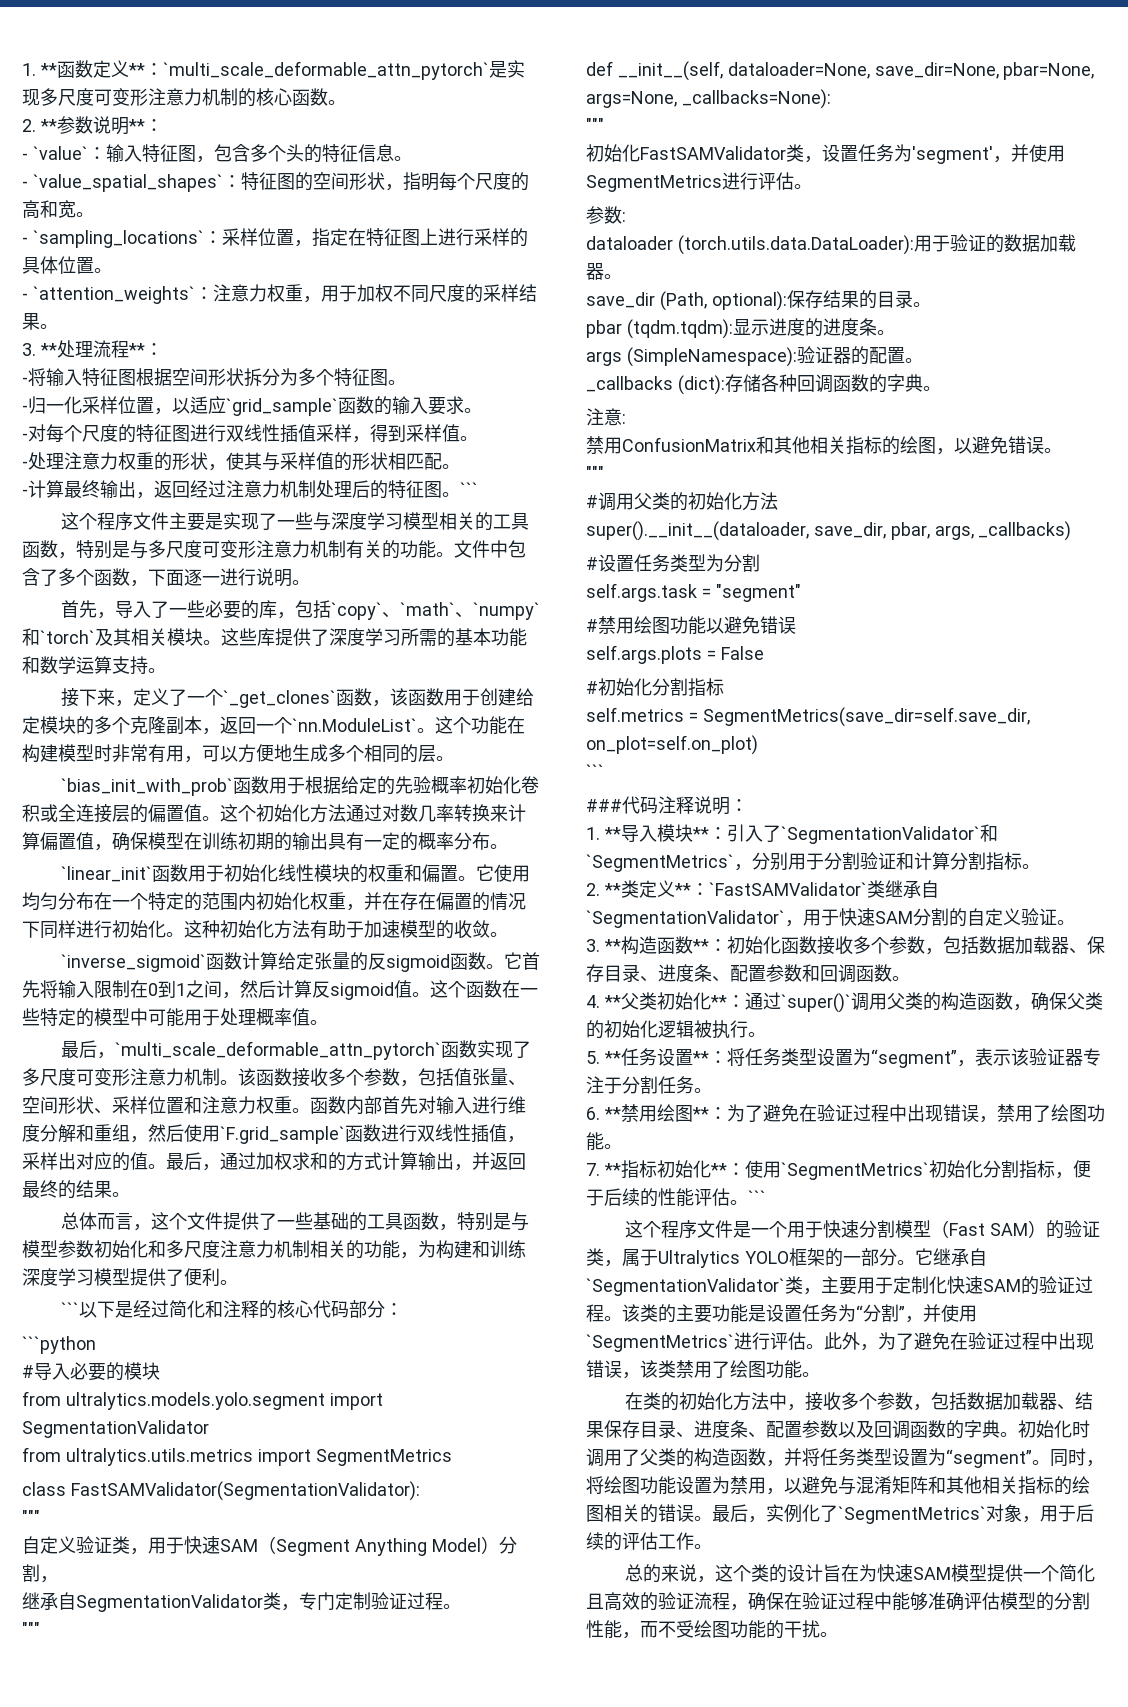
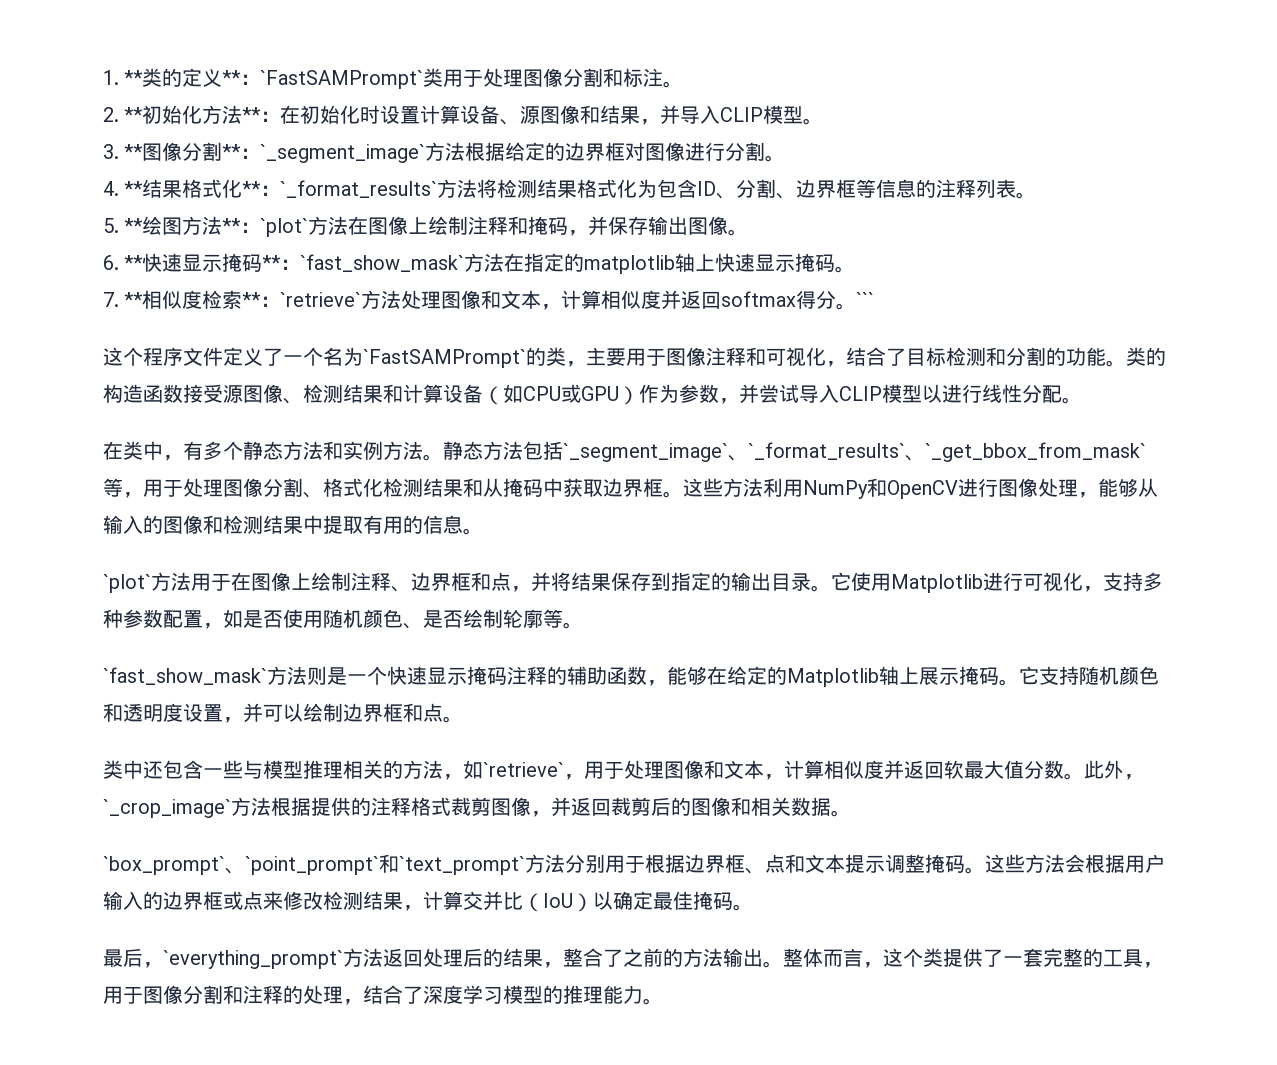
- 1. **函数定义**：`multi_scale_deformable_attn_pytorch`是实现多尺度可变形注意力机制的核心函数。
- 2. **参数说明**：
- - `value`：输入特征图，包含多个头的特征信息。
- - `value_spatial_shapes`：特征图的空间形状，指明每个尺度的高和宽。
- - `sampling_locations`：采样位置，指定在特征图上进行采样的具体位置。
- - `attention_weights`：注意力权重，用于加权不同尺度的采样结果。
- 3. **处理流程**：
- -将输入特征图根据空间形状拆分为多个特征图。
- -归一化采样位置，以适应`grid_sample`函数的输入要求。
- -对每个尺度的特征图进行双线性插值采样，得到采样值。
- -处理注意力权重的形状，使其与采样值的形状相匹配。
- -计算最终输出，返回经过注意力机制处理后的特征图。```
- 这个程序文件主要是实现了一些与深度学习模型相关的工具函数，特别是与多尺度可变形注意力机制有关的功能。文件中包含了多个函数，下面逐一进行说明。
- 首先，导入了一些必要的库，包括`copy`、`math`、`numpy`和`torch`及其相关模块。这些库提供了深度学习所需的基本功能和数学运算支持。
- 接下来，定义了一个`_get_clones`函数，该函数用于创建给定模块的多个克隆副本，返回一个`nn.ModuleList`。这个功能在构建模型时非常有用，可以方便地生成多个相同的层。
- `bias_init_with_prob`函数用于根据给定的先验概率初始化卷积或全连接层的偏置值。这个初始化方法通过对数几率转换来计算偏置值，确保模型在训练初期的输出具有一定的概率分布。
- `linear_init`函数用于初始化线性模块的权重和偏置。它使用均匀分布在一个特定的范围内初始化权重，并在存在偏置的情况下同样进行初始化。这种初始化方法有助于加速模型的收敛。
- `inverse_sigmoid`函数计算给定张量的反sigmoid函数。它首先将输入限制在0到1之间，然后计算反sigmoid值。这个函数在一些特定的模型中可能用于处理概率值。
- 最后，`multi_scale_deformable_attn_pytorch`函数实现了多尺度可变形注意力机制。该函数接收多个参数，包括值张量、空间形状、采样位置和注意力权重。函数内部首先对输入进行维度分解和重组，然后使用`F.grid_sample`函数进行双线性插值，采样出对应的值。最后，通过加权求和的方式计算输出，并返回最终的结果。
- 总体而言，这个文件提供了一些基础的工具函数，特别是与模型参数初始化和多尺度注意力机制相关的功能，为构建和训练深度学习模型提供了便利。
- ```以下是经过简化和注释的核心代码部分：
- ```python
- #导入必要的模块
- from ultralytics.models.yolo.segment import SegmentationValidator
- from ultralytics.utils.metrics import SegmentMetrics
- class FastSAMValidator(SegmentationValidator):
- """
- 自定义验证类，用于快速SAM（Segment Anything Model）分割，
- 继承自SegmentationValidator类，专门定制验证过程。
- """
- def __init__(self, dataloader=None, save_dir=None, pbar=None, args=None, _callbacks=None):
- """
- 初始化FastSAMValidator类，设置任务为'segment'，并使用SegmentMetrics进行评估。
- 参数:
- dataloader (torch.utils.data.DataLoader):用于验证的数据加载器。
- save_dir (Path, optional):保存结果的目录。
- pbar (tqdm.tqdm):显示进度的进度条。
- args (SimpleNamespace):验证器的配置。
- _callbacks (dict):存储各种回调函数的字典。
- 注意:
- 禁用ConfusionMatrix和其他相关指标的绘图，以避免错误。
- """
- #调用父类的初始化方法
- super().__init__(dataloader, save_dir, pbar, args, _callbacks)
- #设置任务类型为分割
- self.args.task = "segment"
- #禁用绘图功能以避免错误
- self.args.plots = False
- #初始化分割指标
- self.metrics = SegmentMetrics(save_dir=self.save_dir, on_plot=self.on_plot)
- ```
- ###代码注释说明：
- 1. **导入模块**：引入了`SegmentationValidator`和`SegmentMetrics`，分别用于分割验证和计算分割指标。
- 2. **类定义**：`FastSAMValidator`类继承自`SegmentationValidator`，用于快速SAM分割的自定义验证。
- 3. **构造函数**：初始化函数接收多个参数，包括数据加载器、保存目录、进度条、配置参数和回调函数。
- 4. **父类初始化**：通过`super()`调用父类的构造函数，确保父类的初始化逻辑被执行。
- 5. **任务设置**：将任务类型设置为“segment”，表示该验证器专注于分割任务。
- 6. **禁用绘图**：为了避免在验证过程中出现错误，禁用了绘图功能。
- 7. **指标初始化**：使用`SegmentMetrics`初始化分割指标，便于后续的性能评估。```
- 这个程序文件是一个用于快速分割模型（Fast SAM）的验证类，属于Ultralytics YOLO框架的一部分。它继承自`SegmentationValidator`类，主要用于定制化快速SAM的验证过程。该类的主要功能是设置任务为“分割”，并使用`SegmentMetrics`进行评估。此外，为了避免在验证过程中出现错误，该类禁用了绘图功能。
- 在类的初始化方法中，接收多个参数，包括数据加载器、结果保存目录、进度条、配置参数以及回调函数的字典。初始化时调用了父类的构造函数，并将任务类型设置为“segment”。同时，将绘图功能设置为禁用，以避免与混淆矩阵和其他相关指标的绘图相关的错误。最后，实例化了`SegmentMetrics`对象，用于后续的评估工作。
- 总的来说，这个类的设计旨在为快速SAM模型提供一个简化且高效的验证流程，确保在验证过程中能够准确评估模型的分割性能，而不受绘图功能的干扰。
+ 1. **类的定义**：`FastSAMPrompt`类用于处理图像分割和标注。
+ 2. **初始化方法**：在初始化时设置计算设备、源图像和结果，并导入CLIP模型。
+ 3. **图像分割**：`_segment_image`方法根据给定的边界框对图像进行分割。
+ 4. **结果格式化**：`_format_results`方法将检测结果格式化为包含ID、分割、边界框等信息的注释列表。
+ 5. **绘图方法**：`plot`方法在图像上绘制注释和掩码，并保存输出图像。
+ 6. **快速显示掩码**：`fast_show_mask`方法在指定的matplotlib轴上快速显示掩码。
+ 7. **相似度检索**：`retrieve`方法处理图像和文本，计算相似度并返回softmax得分。```
+ 这个程序文件定义了一个名为`FastSAMPrompt`的类，主要用于图像注释和可视化，结合了目标检测和分割的功能。类的构造函数接受源图像、检测结果和计算设备（如CPU或GPU）作为参数，并尝试导入CLIP模型以进行线性分配。
+ 在类中，有多个静态方法和实例方法。静态方法包括`_segment_image`、`_format_results`、`_get_bbox_from_mask`等，用于处理图像分割、格式化检测结果和从掩码中获取边界框。这些方法利用NumPy和OpenCV进行图像处理，能够从输入的图像和检测结果中提取有用的信息。
+ `plot`方法用于在图像上绘制注释、边界框和点，并将结果保存到指定的输出目录。它使用Matplotlib进行可视化，支持多种参数配置，如是否使用随机颜色、是否绘制轮廓等。
+ `fast_show_mask`方法则是一个快速显示掩码注释的辅助函数，能够在给定的Matplotlib轴上展示掩码。它支持随机颜色和透明度设置，并可以绘制边界框和点。
+ 类中还包含一些与模型推理相关的方法，如`retrieve`，用于处理图像和文本，计算相似度并返回软最大值分数。此外，`_crop_image`方法根据提供的注释格式裁剪图像，并返回裁剪后的图像和相关数据。
+ `box_prompt`、`point_prompt`和`text_prompt`方法分别用于根据边界框、点和文本提示调整掩码。这些方法会根据用户输入的边界框或点来修改检测结果，计算交并比（IoU）以确定最佳掩码。
+ 最后，`everything_prompt`方法返回处理后的结果，整合了之前的方法输出。整体而言，这个类提供了一套完整的工具，用于图像分割和注释的处理，结合了深度学习模型的推理能力。

